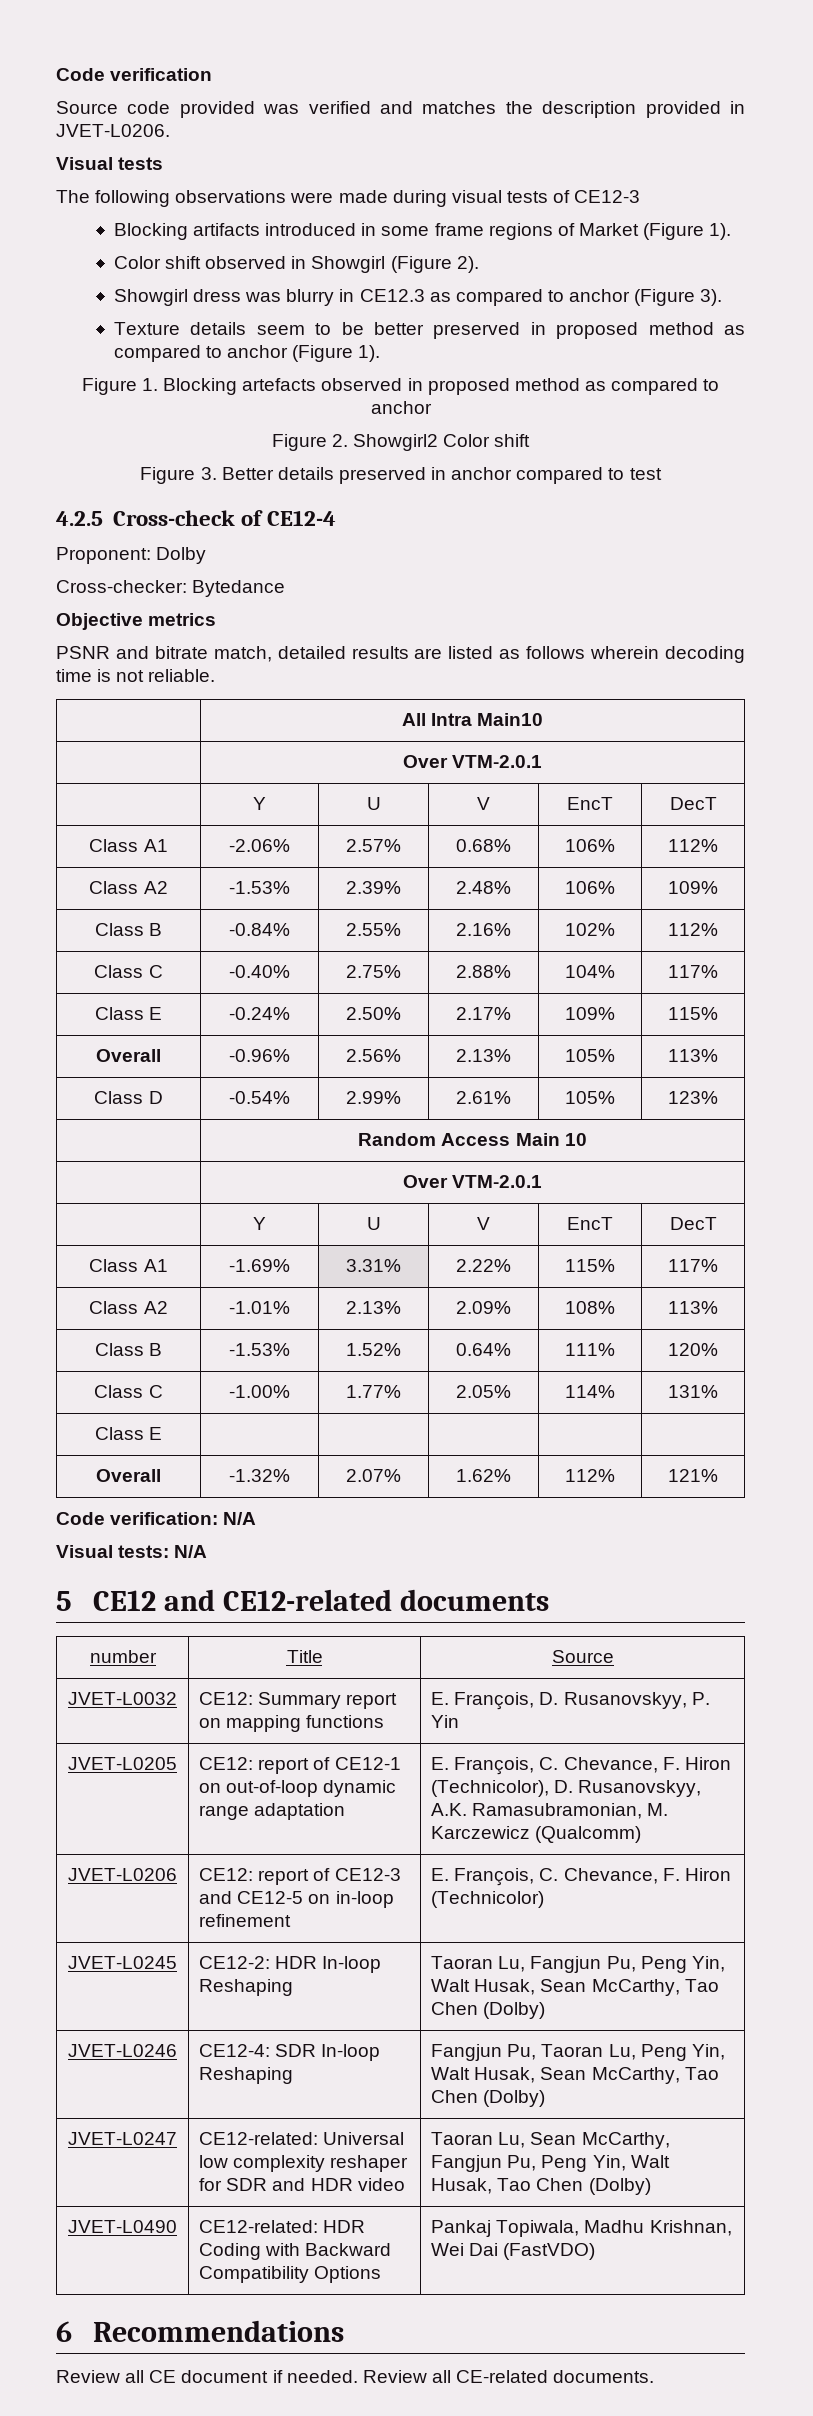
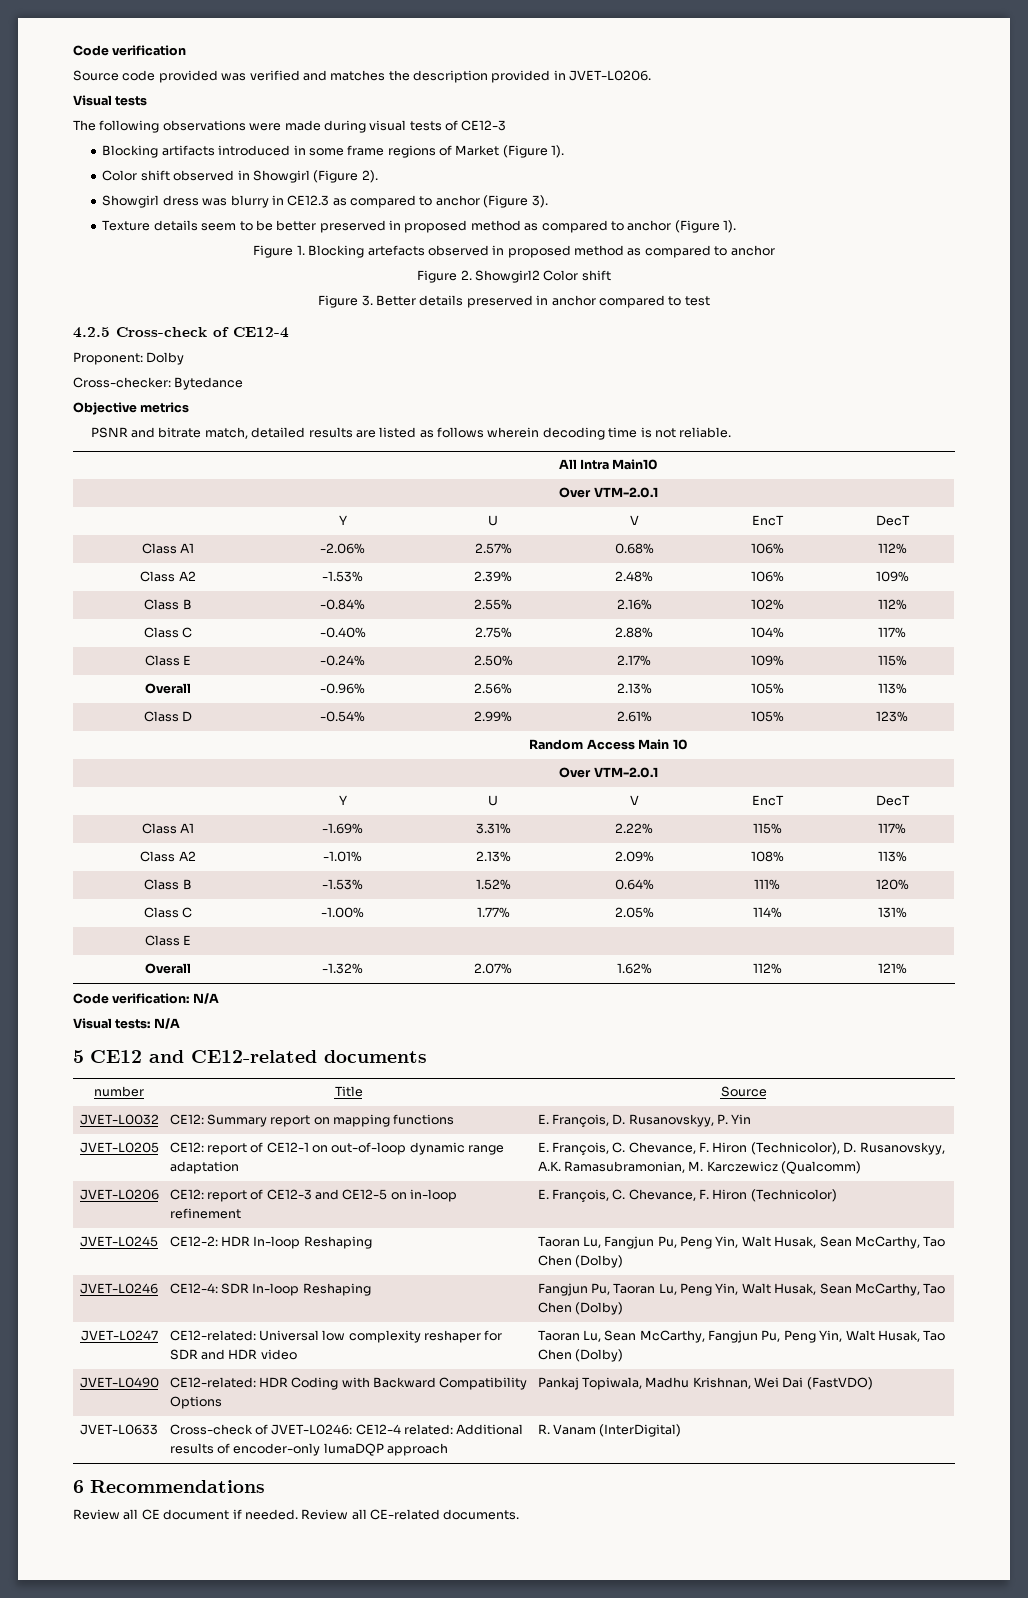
+ JVET-L0633 | Cross-check of JVET-L0246: CE12-4 related: Additional results of encoder-only lumaDQP approach | R. Vanam (InterDigital)

